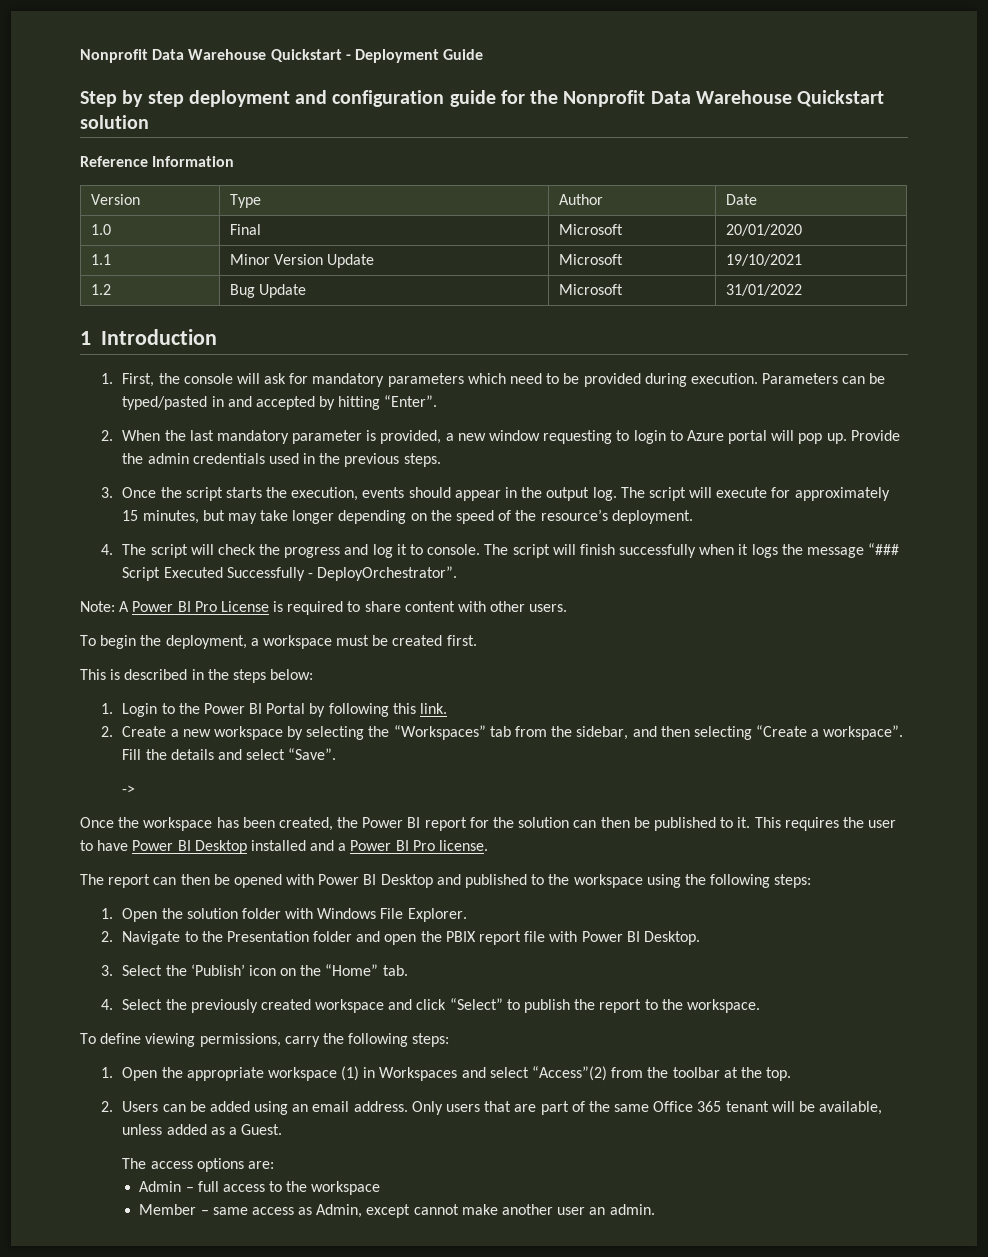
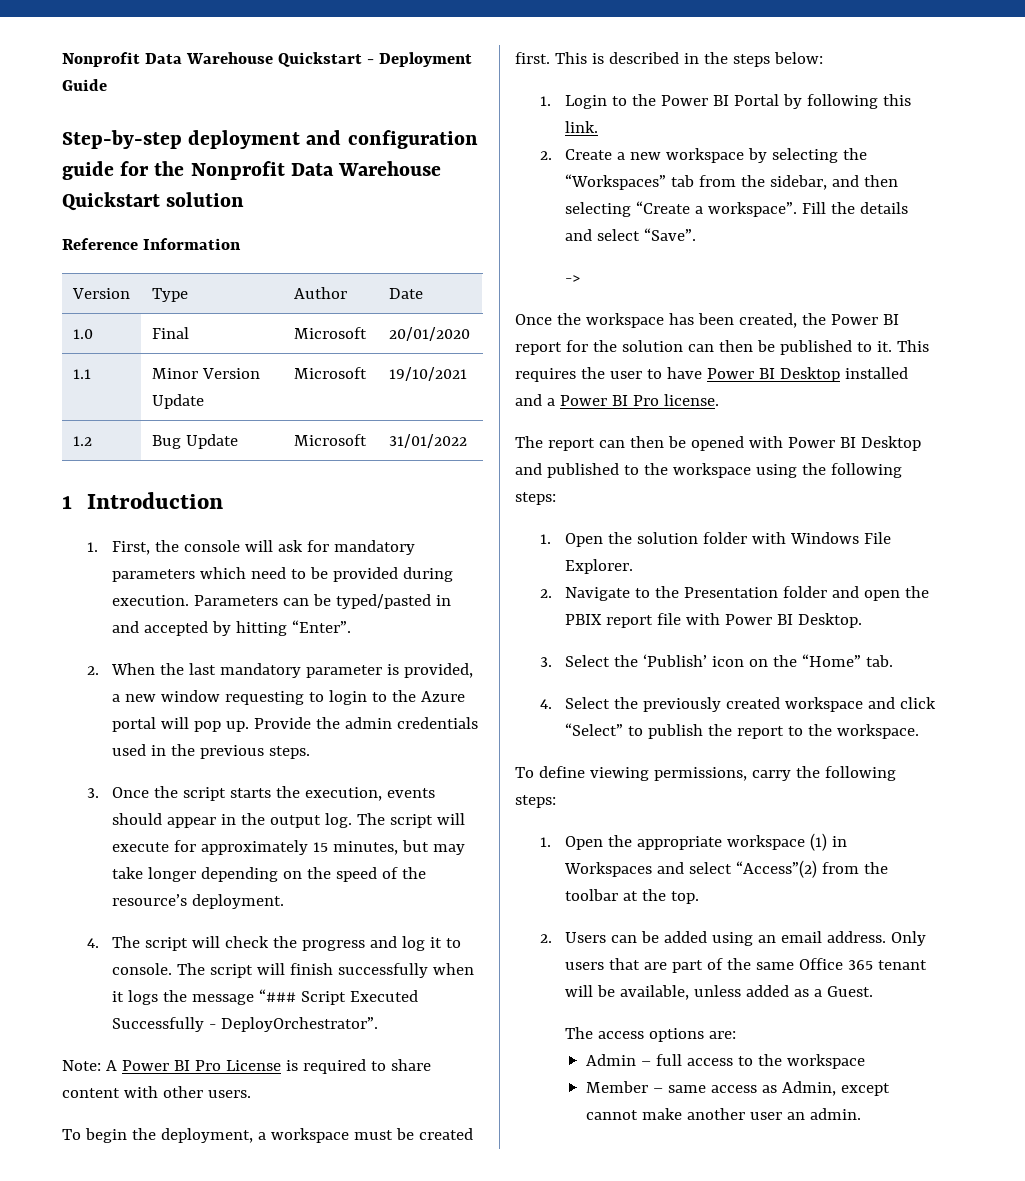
- Step by step deployment and configuration guide for the Nonprofit Data Warehouse Quickstart solution
+ Step-by-step deployment and configuration guide for the Nonprofit Data Warehouse Quickstart solution
- 2. When the last mandatory parameter is provided, a new window requesting to login to Azure portal will pop up.
+ 2. When the last mandatory parameter is provided, a new window requesting to login to the Azure portal will pop up.
- To begin the deployment, a workspace must be created first.
- This is described in the steps below:
+ To begin the deployment, a workspace must be created first. This is described in the steps below:

